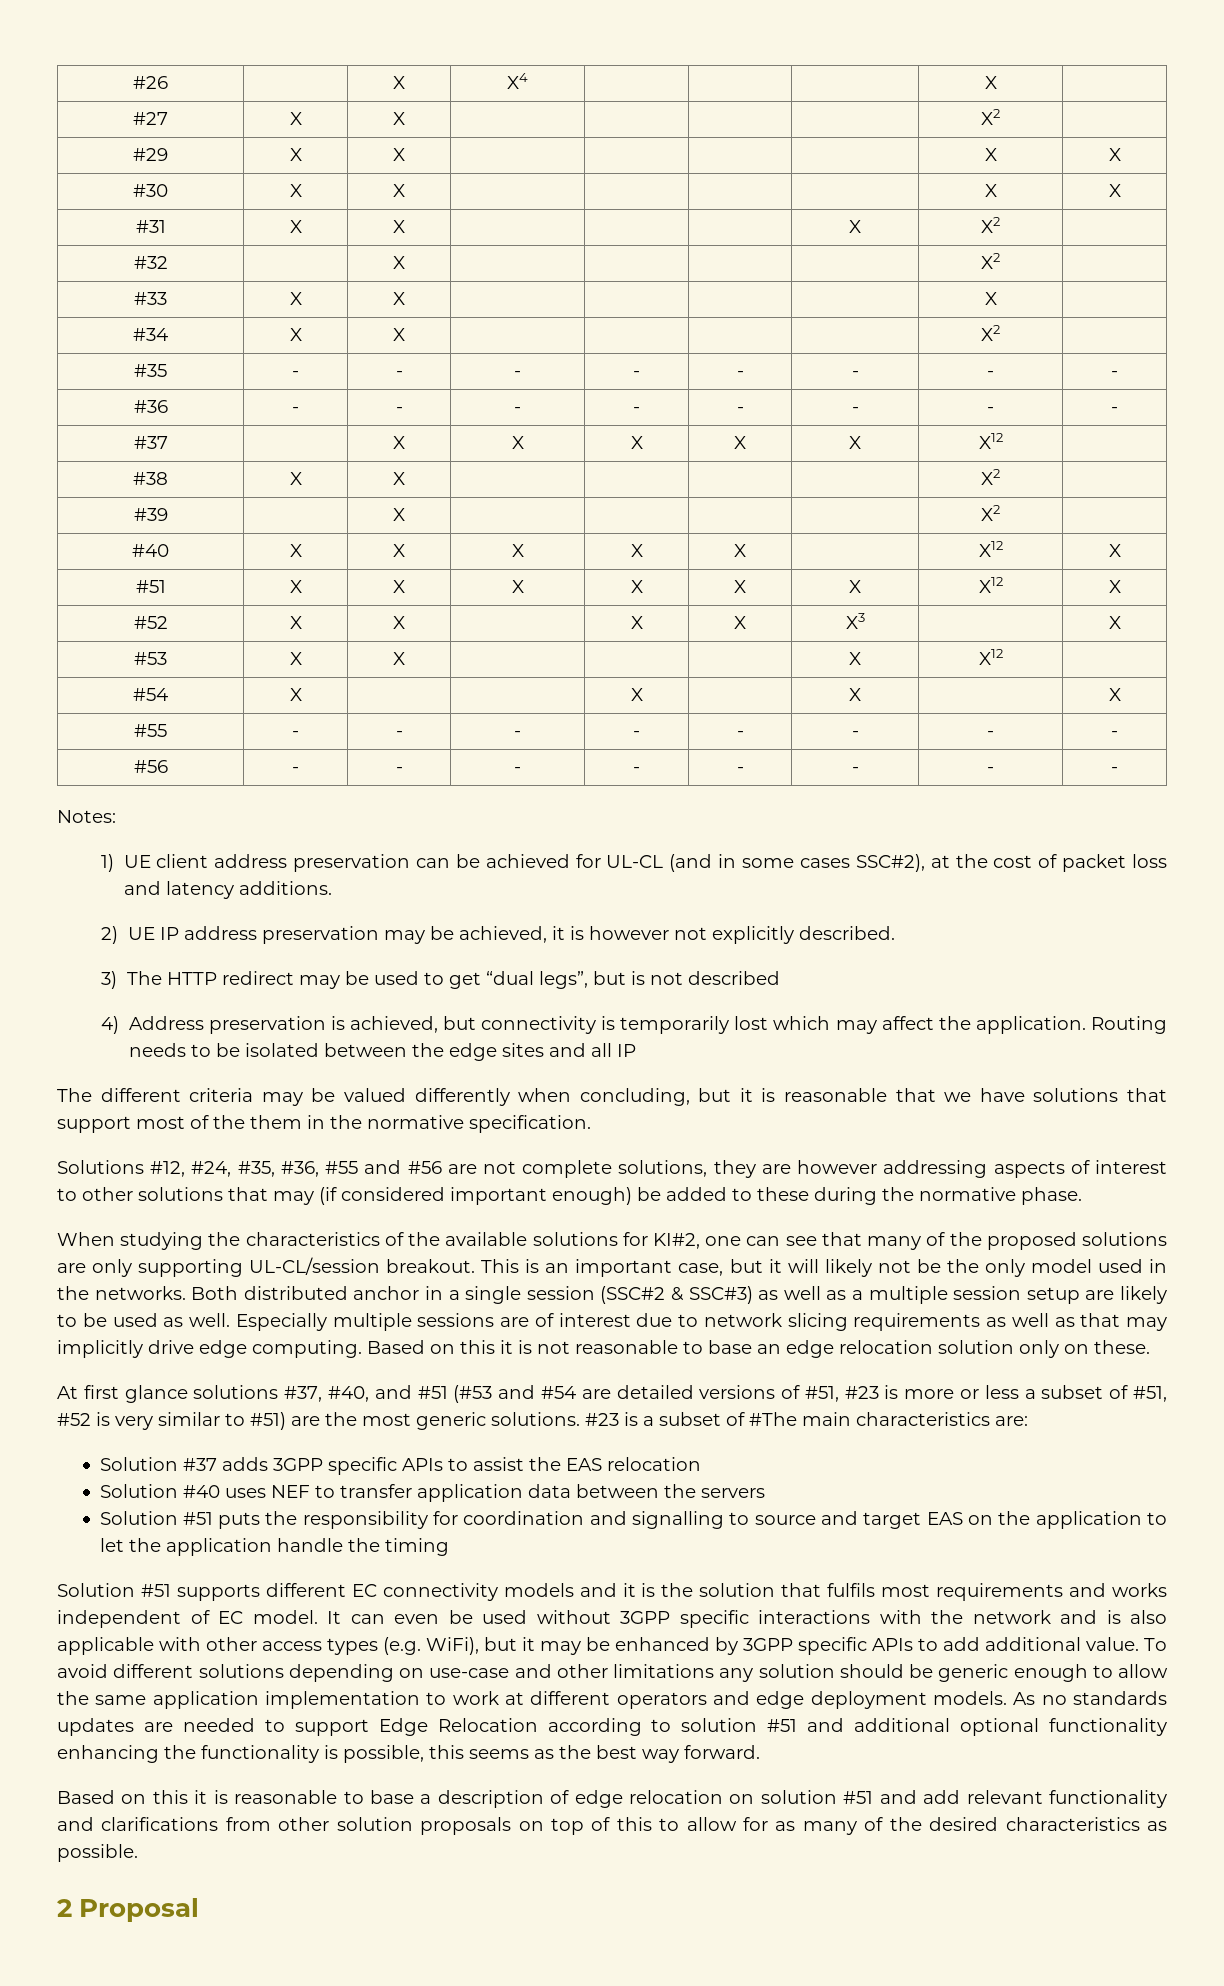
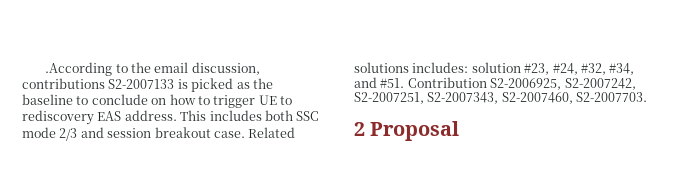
- #26 | | X | X4 | | | | X |
- #27 | X | X | | | | | X2 |
- #29 | X | X | | | | | X | X
- #30 | X | X | | | | | X | X
- #31 | X | X | | | | X | X2 |
- #32 | | X | | | | | X2 |
- #33 | X | X | | | | | X |
- #34 | X | X | | | | | X2 |
- #35 | - | - | - | - | - | - | - | -
- #36 | - | - | - | - | - | - | - | -
- #37 | | X | X | X | X | X | X12 |
- #38 | X | X | | | | | X2 |
- #39 | | X | | | | | X2 |
- #40 | X | X | X | X | X | | X12 | X
- #51 | X | X | X | X | X | X | X12 | X
- #52 | X | X | | X | X | X3 | | X
- #53 | X | X | | | | X | X12 |
- #54 | X | | | X | | X | | X
- #55 | - | - | - | - | - | - | - | -
- #56 | - | - | - | - | - | - | - | -
- Notes:
- 1) UE client address preservation can be achieved for UL-CL (and in some cases SSC#2), at the cost of packet loss and latency additions.
- 2) UE IP address preservation may be achieved, it is however not explicitly described.
- 3) The HTTP redirect may be used to get “dual legs”, but is not described
- 4) Address preservation is achieved, but connectivity is temporarily lost which may affect the application. Routing needs to be isolated between the edge sites and all IP
- The different criteria may be valued differently when concluding, but it is reasonable that we have solutions that support most of the them in the normative specification.
- Solutions #12, #24, #35, #36, #55 and #56 are not complete solutions, they are however addressing aspects of interest to other solutions that may (if considered important enough) be added to these during the normative phase.
- When studying the characteristics of the available solutions for KI#2, one can see that many of the proposed solutions are only supporting UL-CL/session breakout. This is an important case, but it will likely not be the only model used in the networks. Both distributed anchor in a single session (SSC#2 & SSC#3) as well as a multiple session setup are likely to be used as well. Especially multiple sessions are of interest due to network slicing requirements as well as that may implicitly drive edge computing. Based on this it is not reasonable to base an edge relocation solution only on these.
- At first glance solutions #37, #40, and #51 (#53 and #54 are detailed versions of #51, #23 is more or less a subset of #51, #52 is very similar to #51) are the most generic solutions. #23 is a subset of #The main characteristics are:
- Solution #37 adds 3GPP specific APIs to assist the EAS relocation
- Solution #40 uses NEF to transfer application data between the servers
- Solution #51 puts the responsibility for coordination and signalling to source and target EAS on the application to let the application handle the timing
- Solution #51 supports different EC connectivity models and it is the solution that fulfils most requirements and works independent of EC model. It can even be used without 3GPP specific interactions with the network and is also applicable with other access types (e.g. WiFi), but it may be enhanced by 3GPP specific APIs to add additional value. To avoid different solutions depending on use-case and other limitations any solution should be generic enough to allow the same application implementation to work at different operators and edge deployment models. As no standards updates are needed to support Edge Relocation according to solution #51 and additional optional functionality enhancing the functionality is possible, this seems as the best way forward.
- Based on this it is reasonable to base a description of edge relocation on solution #51 and add relevant functionality and clarifications from other solution proposals on top of this to allow for as many of the desired characteristics as possible.
+ .According to the email discussion, contributions S2-2007133 is picked as the baseline to conclude on how to trigger UE to rediscovery EAS address. This includes both SSC mode 2/3 and session breakout case. Related solutions includes: solution #23, #24, #32, #34, and #51. Contribution S2-2006925, S2-2007242, S2-2007251, S2-2007343, S2-2007460, S2-2007703.

